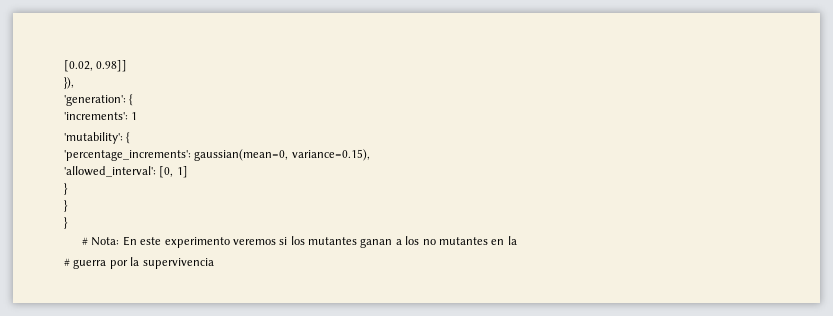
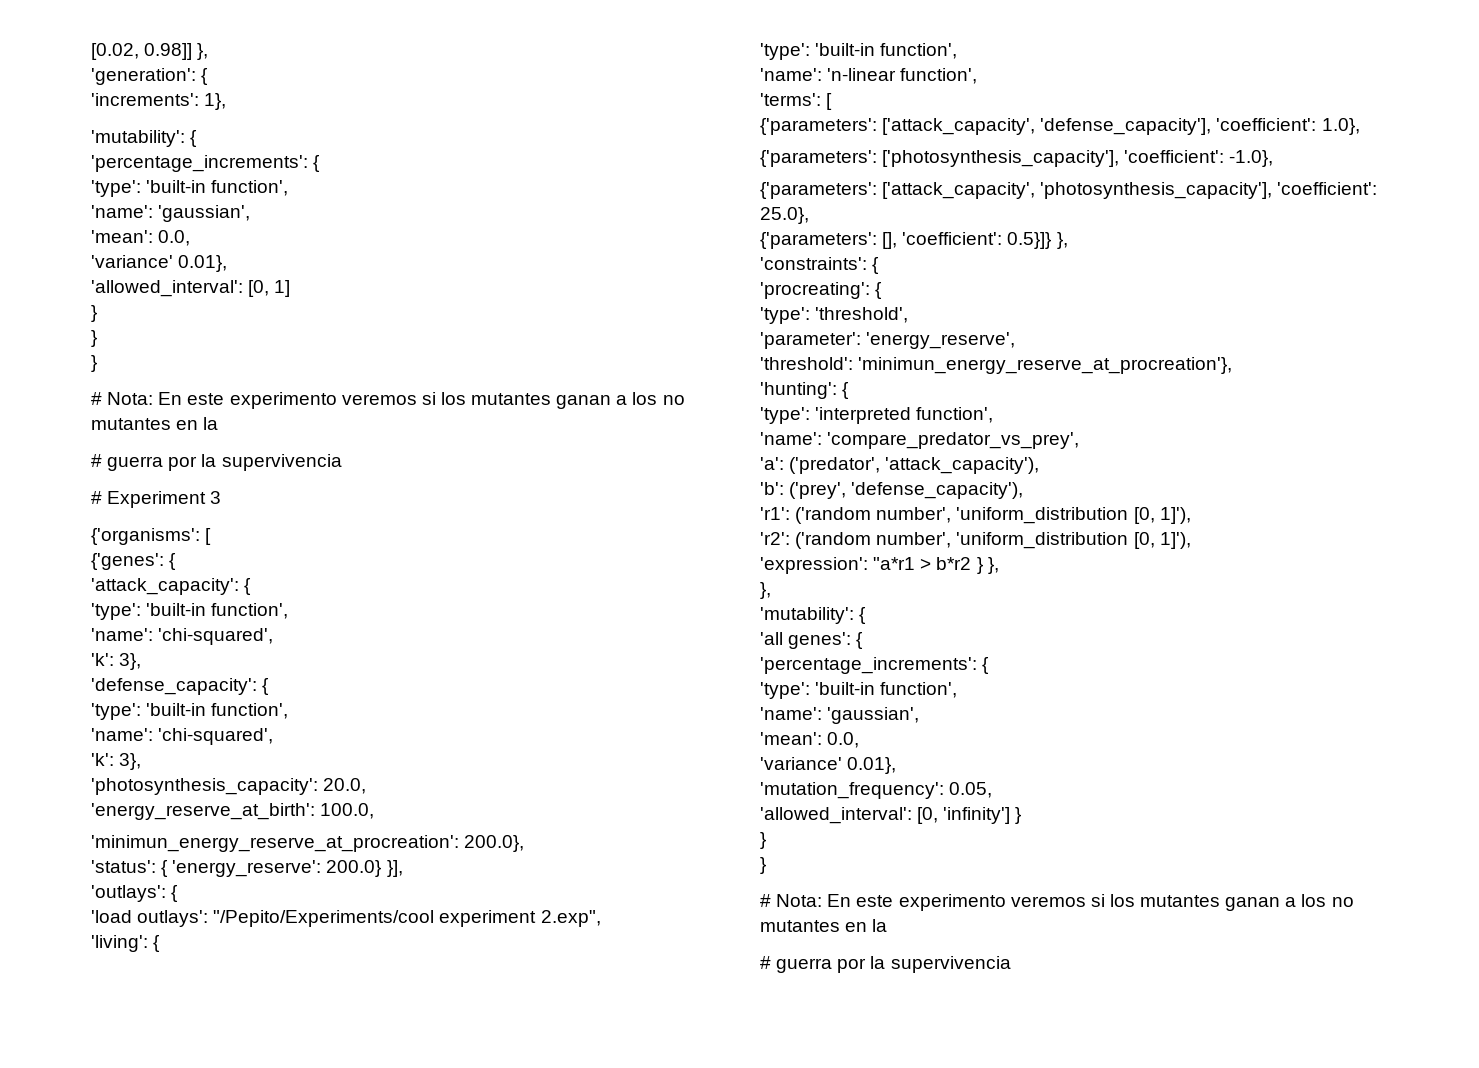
- [0.02, 0.98]]
- }),
+ [0.02, 0.98]] },
- 'increments': 1
+ 'increments': 1},
  'mutability': {
- 'percentage_increments': gaussian(mean=0, variance=0.15),
+ 'percentage_increments': {
+ 'type': 'built-in function',
+ 'name': 'gaussian',
+ 'mean': 0.0,
+ 'variance' 0.01},
+ # Experiment 3
+ {'organisms': [
+ {'genes': {
+ 'attack_capacity': {
+ 'type': 'built-in function',
+ 'name': 'chi-squared',
+ 'k': 3},
+ 'defense_capacity': {
+ 'type': 'built-in function',
+ 'name': 'chi-squared',
+ 'k': 3},
+ 'photosynthesis_capacity': 20.0,
+ 'energy_reserve_at_birth': 100.0,
+ 'minimun_energy_reserve_at_procreation': 200.0},
+ 'status': { 'energy_reserve': 200.0} }],
+ 'outlays': {
+ 'load outlays': "/Pepito/Experiments/cool experiment 2.exp",
+ 'living': {
+ 'type': 'built-in function',
+ 'name': 'n-linear function',
+ 'terms': [
+ {'parameters': ['attack_capacity', 'defense_capacity'], 'coefficient': 1.0},
+ {'parameters': ['photosynthesis_capacity'], 'coefficient': -1.0},
+ {'parameters': ['attack_capacity', 'photosynthesis_capacity'], 'coefficient': 25.0},
+ {'parameters': [], 'coefficient': 0.5}]} },
+ 'constraints': {
+ 'procreating': {
+ 'type': 'threshold',
+ 'parameter': 'energy_reserve',
+ 'threshold': 'minimun_energy_reserve_at_procreation'},
+ 'hunting': {
+ 'type': 'interpreted function',
+ 'name': 'compare_predator_vs_prey',
+ 'a': ('predator', 'attack_capacity'),
+ 'b': ('prey', 'defense_capacity'),
+ 'r1': ('random number', 'uniform_distribution [0, 1]'),
+ 'r2': ('random number', 'uniform_distribution [0, 1]'),
+ 'expression': "a*r1 > b*r2 } },
+ },
+ 'mutability': {
+ 'all genes': {
+ 'percentage_increments': {
+ 'type': 'built-in function',
+ 'name': 'gaussian',
+ 'mean': 0.0,
+ 'variance' 0.01},
+ 'mutation_frequency': 0.05,
+ 'allowed_interval': [0, 'infinity'] }
+ }
+ }
+ # Nota: En este experimento veremos si los mutantes ganan a los no mutantes en la
+ # guerra por la supervivencia

